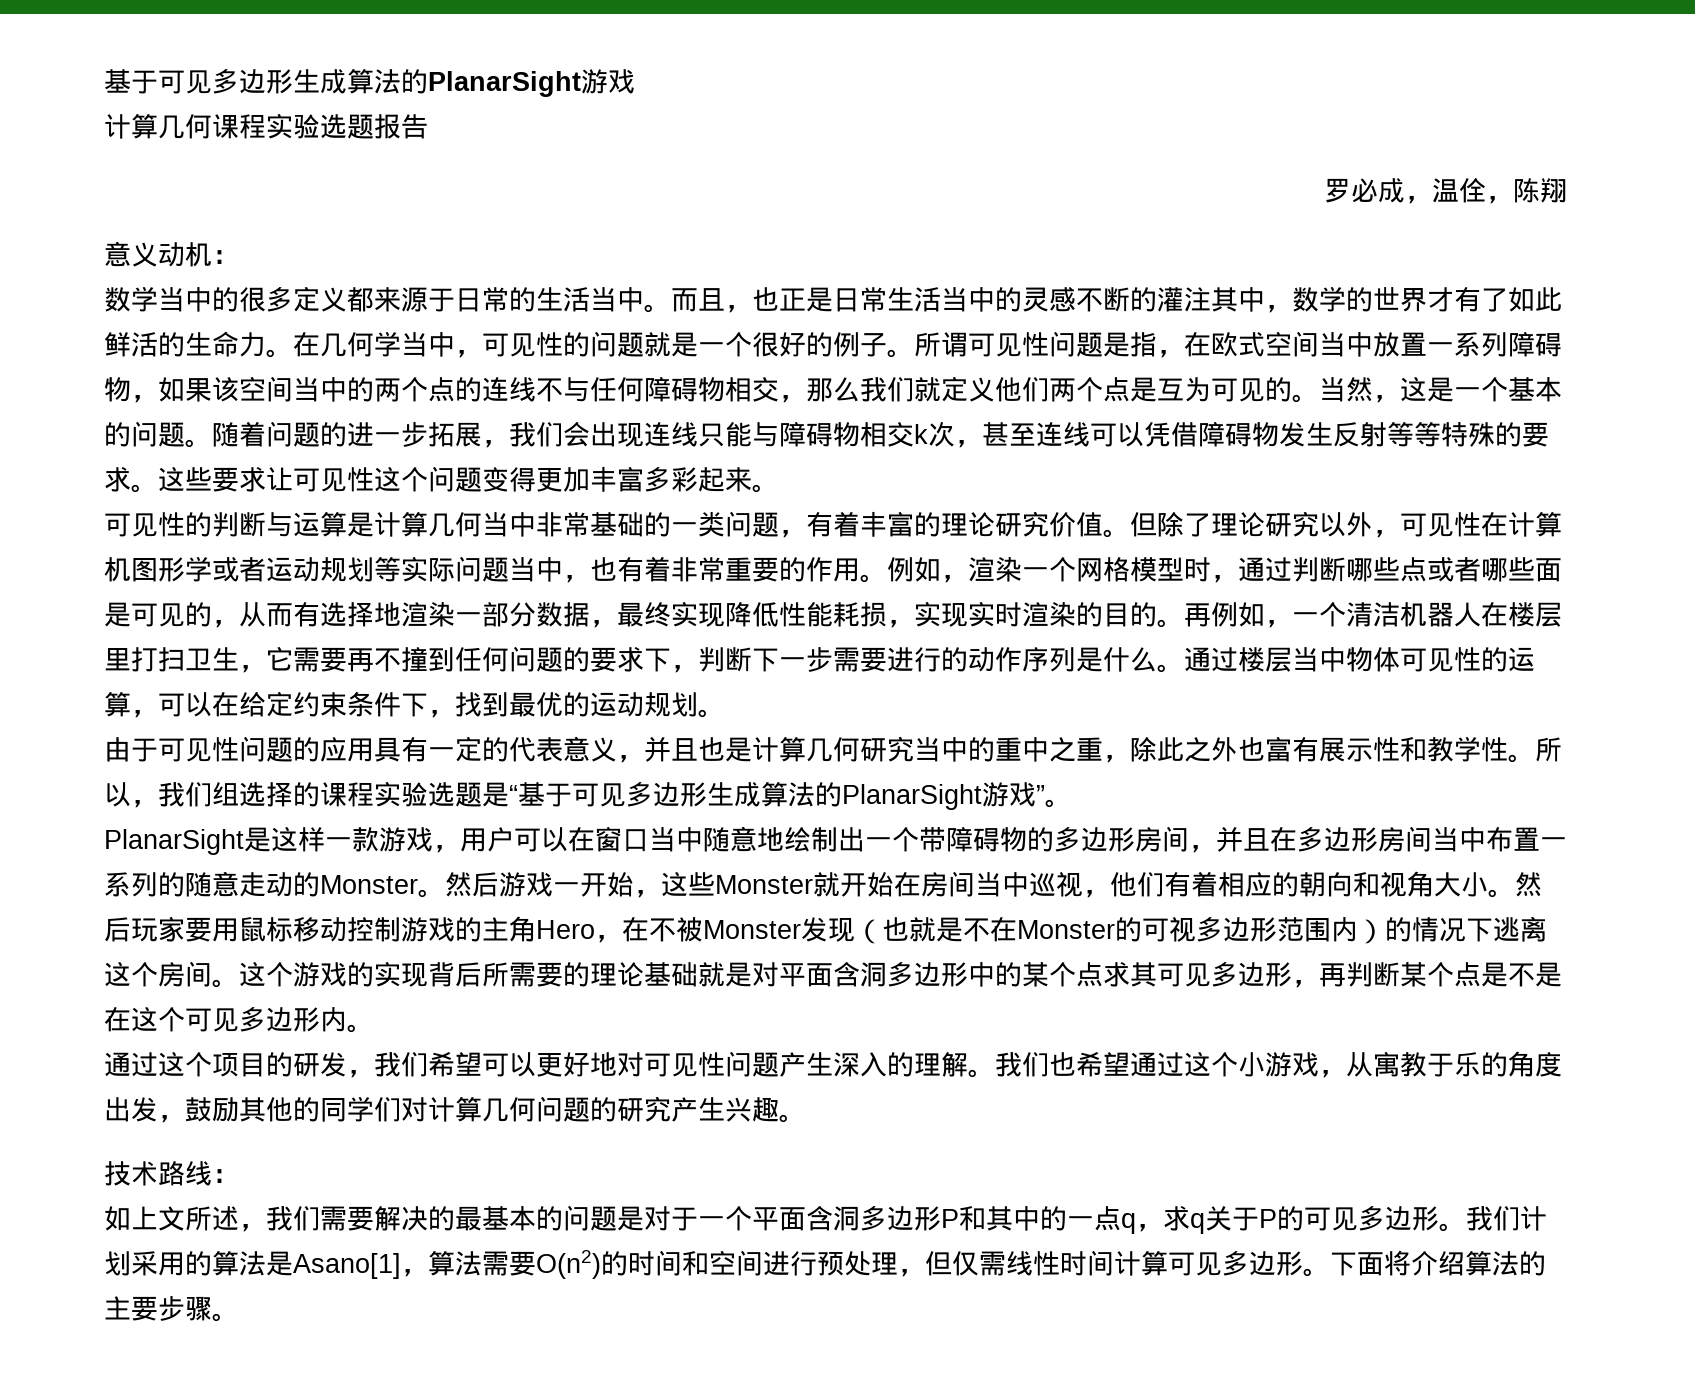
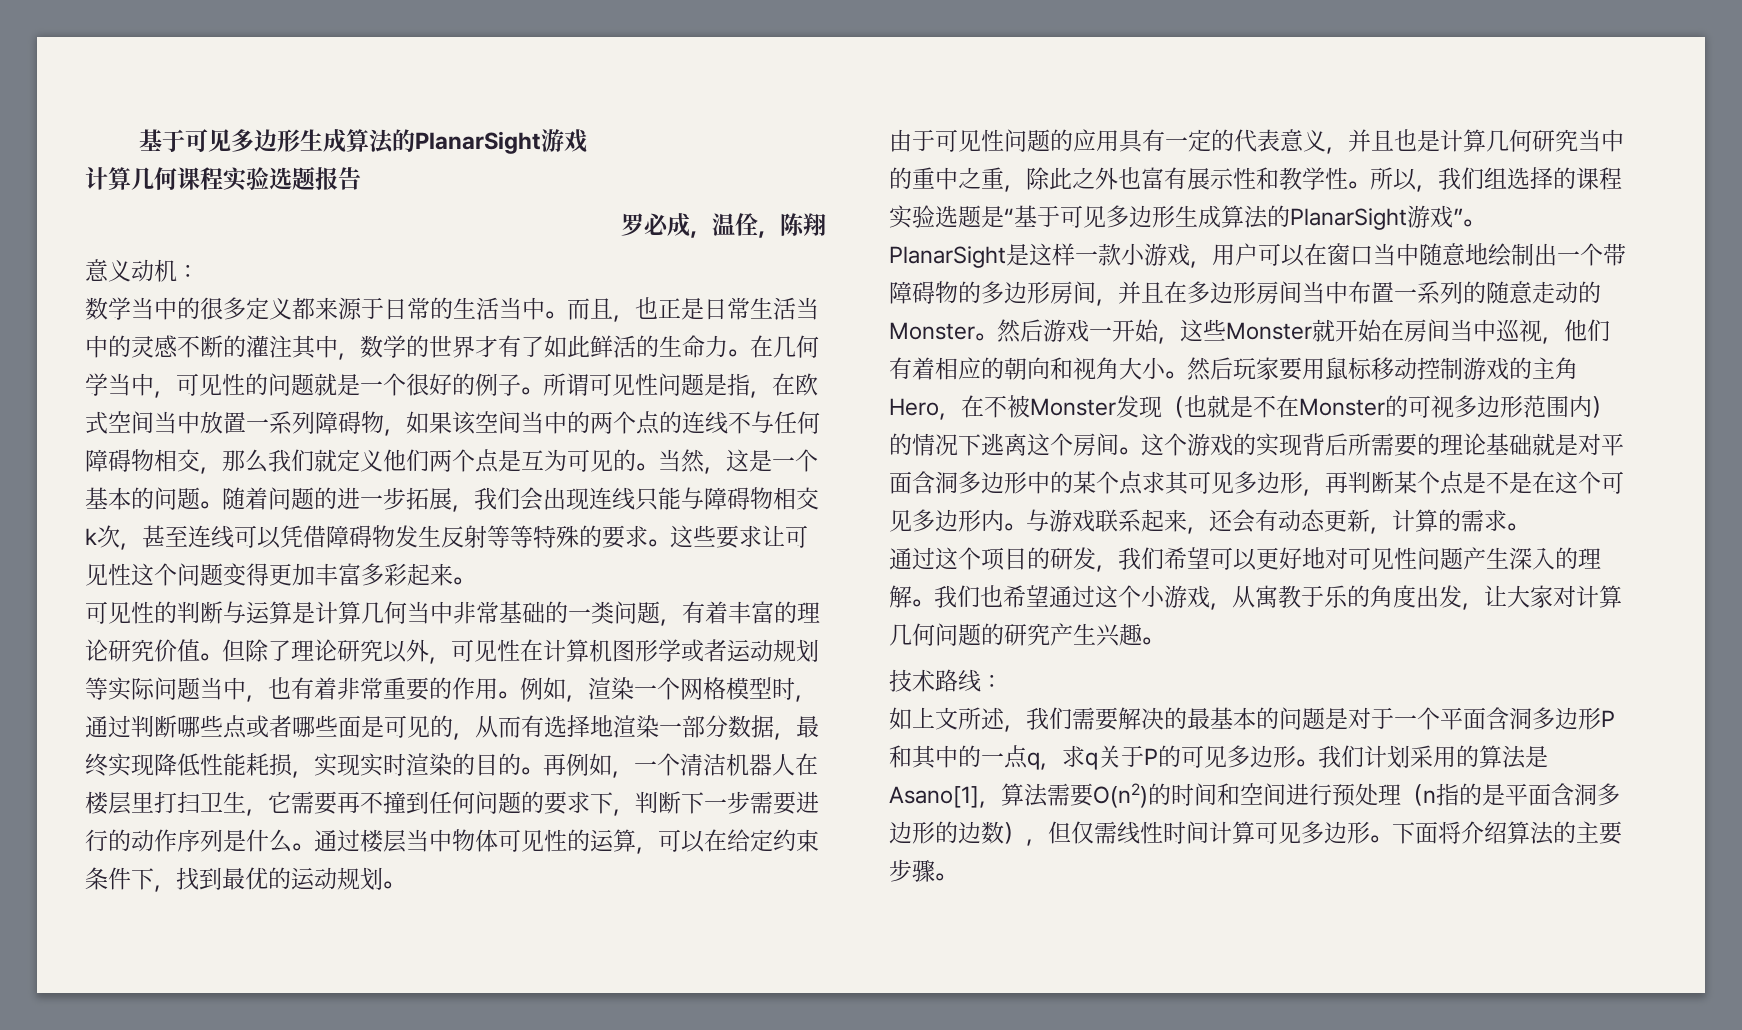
- PlanarSight是这样一款游戏，用户可以在窗口当中随意地绘制出一个带障碍物的多边形房间，并且在多边形房间当中布置一系列的随意走动的Monster。
+ PlanarSight是这样一款小游戏，用户可以在窗口当中随意地绘制出一个带障碍物的多边形房间，并且在多边形房间当中布置一系列的随意走动的Monster。
+ 与游戏联系起来，还会有动态更新，计算的需求。
- 我们也希望通过这个小游戏，从寓教于乐的角度出发，鼓励其他的同学们对计算几何问题的研究产生兴趣。
+ 我们也希望通过这个小游戏，从寓教于乐的角度出发，让大家对计算几何问题的研究产生兴趣。
- 我们计划采用的算法是Asano[1]，算法需要O(n2)的时间和空间进行预处理，但仅需线性时间计算可见多边形。
+ 我们计划采用的算法是Asano[1]，算法需要O(n2)的时间和空间进行预处理（n指的是平面含洞多边形的边数），但仅需线性时间计算可见多边形。

